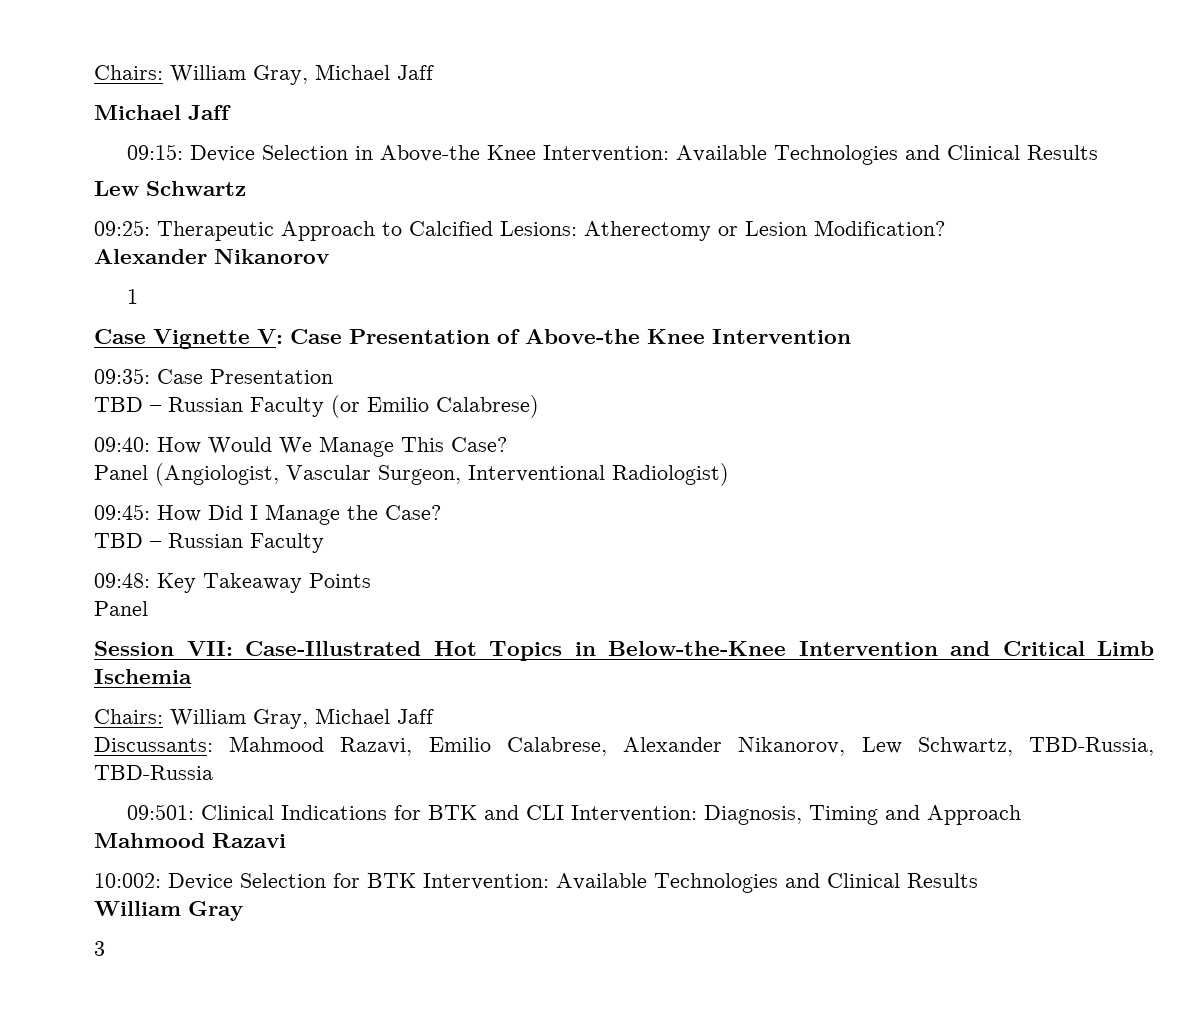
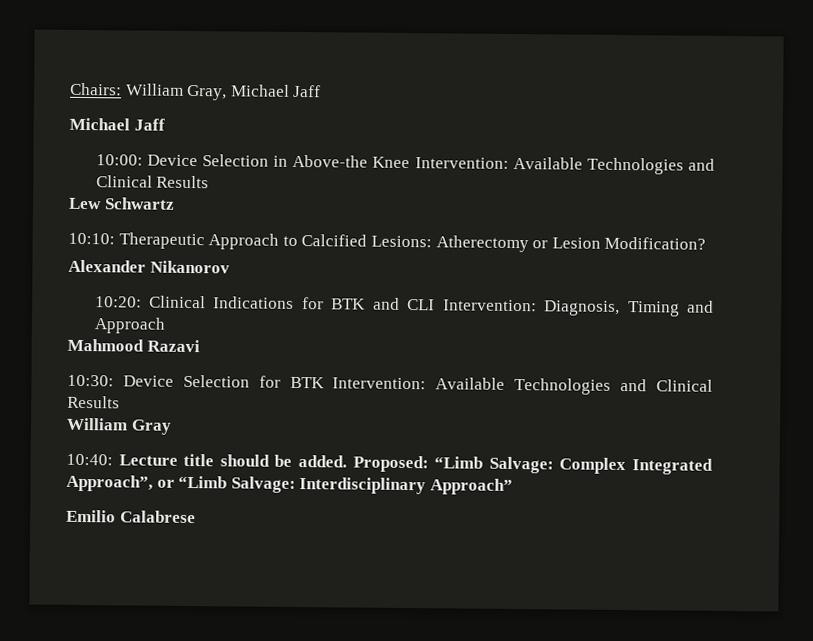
- 09:15: Device Selection in Above-the Knee Intervention: Available Technologies and Clinical Results
+ 10:00: Device Selection in Above-the Knee Intervention: Available Technologies and Clinical Results
- 09:25: Therapeutic Approach to Calcified Lesions: Atherectomy or Lesion Modification?
+ 10:10: Therapeutic Approach to Calcified Lesions: Atherectomy or Lesion Modification?
  Alexander Nikanorov
- 1
- Case Vignette V: Case Presentation of Above-the Knee Intervention
- 09:35: Case Presentation
- TBD – Russian Faculty (or Emilio Calabrese)
- 09:40: How Would We Manage This Case?
- Panel (Angiologist, Vascular Surgeon, Interventional Radiologist)
- 09:45: How Did I Manage the Case?
- TBD – Russian Faculty
- 09:48: Key Takeaway Points
- Panel
- Session VII: Case-Illustrated Hot Topics in Below-the-Knee Intervention and Critical Limb Ischemia
- Chairs: William Gray, Michael Jaff
- Discussants: Mahmood Razavi, Emilio Calabrese, Alexander Nikanorov, Lew Schwartz, TBD-Russia, TBD-Russia
- 09:501: Clinical Indications for BTK and CLI Intervention: Diagnosis, Timing and Approach
+ 10:20: Clinical Indications for BTK and CLI Intervention: Diagnosis, Timing and Approach
- 10:002: Device Selection for BTK Intervention: Available Technologies and Clinical Results
+ 10:30: Device Selection for BTK Intervention: Available Technologies and Clinical Results
- 3
+ 10:40: Lecture title should be added. Proposed: “Limb Salvage: Complex Integrated Approach”, or “Limb Salvage: Interdisciplinary Approach”
+ Emilio Calabrese

